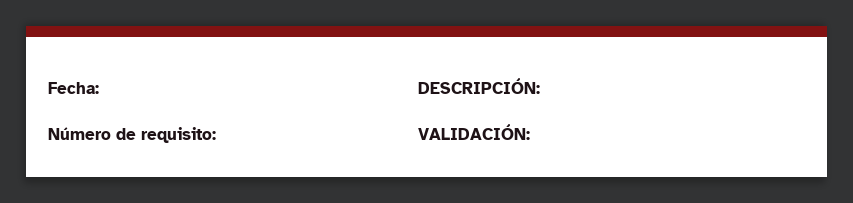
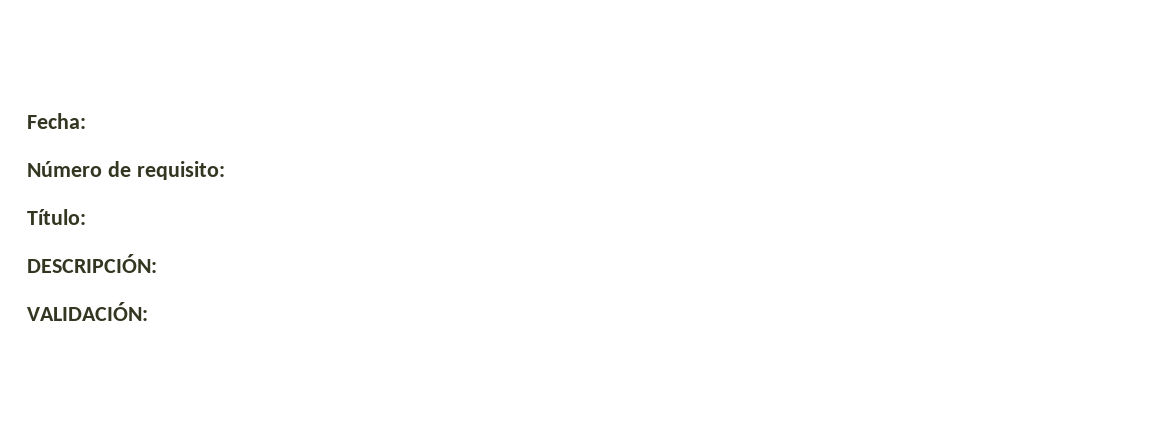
+ Título:

